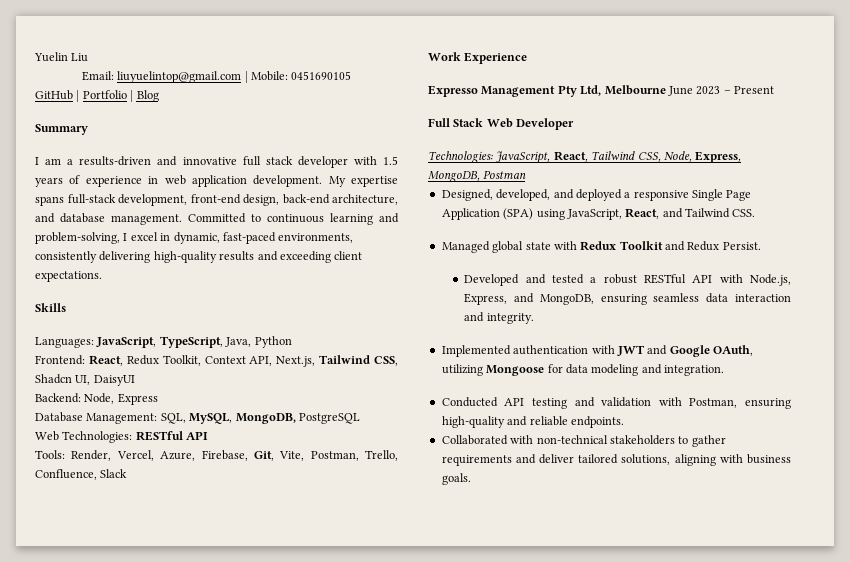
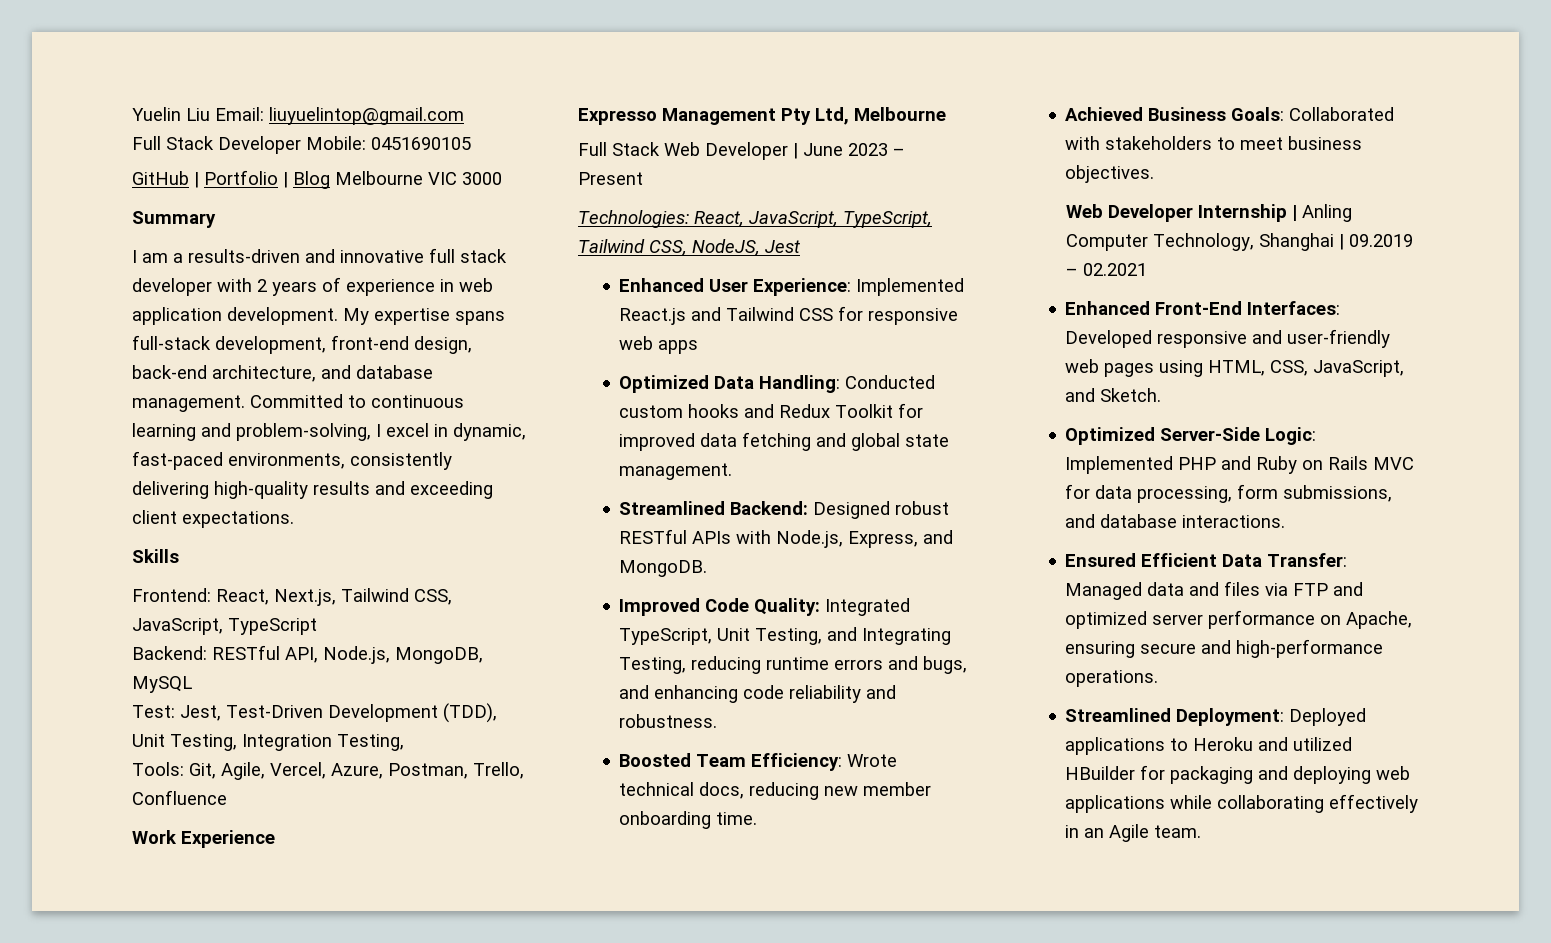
- Yuelin Liu
- Email: liuyuelintop@gmail.com | Mobile: 0451690105
+ Yuelin Liu Email: liuyuelintop@gmail.com
+ Full Stack Developer Mobile: 0451690105
- GitHub | Portfolio | Blog
+ GitHub | Portfolio | Blog Melbourne VIC 3000
- I am a results-driven and innovative full stack developer with 1.5 years of experience in web application development.
+ I am a results-driven and innovative full stack developer with 2 years of experience in web application development.
- Languages: JavaScript, TypeScript, Java, Python
- Frontend: React, Redux Toolkit, Context API, Next.js, Tailwind CSS, Shadcn UI, DaisyUI
- Backend: Node, Express
- Database Management: SQL, MySQL, MongoDB, PostgreSQL
- Web Technologies: RESTful API
- Tools: Render, Vercel, Azure, Firebase, Git, Vite, Postman, Trello, Confluence, Slack
+ Frontend: React, Next.js, Tailwind CSS, JavaScript, TypeScript
+ Backend: RESTful API, Node.js, MongoDB, MySQL
+ Test: Jest, Test-Driven Development (TDD), Unit Testing, Integration Testing,
+ Tools: Git, Agile, Vercel, Azure, Postman, Trello, Confluence
- Expresso Management Pty Ltd, Melbourne June 2023 – Present
+ Expresso Management Pty Ltd, Melbourne
+ Full Stack Web Developer | June 2023 – Present
- Full Stack Web Developer
- Technologies: JavaScript, React, Tailwind CSS, Node, Express, MongoDB, Postman
- Designed, developed, and deployed a responsive Single Page Application (SPA) using JavaScript, React, and Tailwind CSS.
- Managed global state with Redux Toolkit and Redux Persist.
- Developed and tested a robust RESTful API with Node.js, Express, and MongoDB, ensuring seamless data interaction and integrity.
- Implemented authentication with JWT and Google OAuth, utilizing Mongoose for data modeling and integration.
- Conducted API testing and validation with Postman, ensuring high-quality and reliable endpoints.
- Collaborated with non-technical stakeholders to gather requirements and deliver tailored solutions, aligning with business goals.
+ Technologies: React, JavaScript, TypeScript, Tailwind CSS, NodeJS, Jest
+ Enhanced User Experience: Implemented React.js and Tailwind CSS for responsive web apps
+ Optimized Data Handling: Conducted custom hooks and Redux Toolkit for improved data fetching and global state management.
+ Streamlined Backend: Designed robust RESTful APIs with Node.js, Express, and MongoDB.
+ Improved Code Quality: Integrated TypeScript, Unit Testing, and Integrating Testing, reducing runtime errors and bugs, and enhancing code reliability and robustness.
+ Boosted Team Efficiency: Wrote technical docs, reducing new member onboarding time.
+ Achieved Business Goals: Collaborated with stakeholders to meet business objectives.
+ Web Developer Internship | Anling Computer Technology, Shanghai | 09.2019 – 02.2021
+ Enhanced Front-End Interfaces: Developed responsive and user-friendly web pages using HTML, CSS, JavaScript, and Sketch.
+ Optimized Server-Side Logic: Implemented PHP and Ruby on Rails MVC for data processing, form submissions, and database interactions.
+ Ensured Efficient Data Transfer: Managed data and files via FTP and optimized server performance on Apache, ensuring secure and high-performance operations.
+ Streamlined Deployment: Deployed applications to Heroku and utilized HBuilder for packaging and deploying web applications while collaborating effectively in an Agile team.

